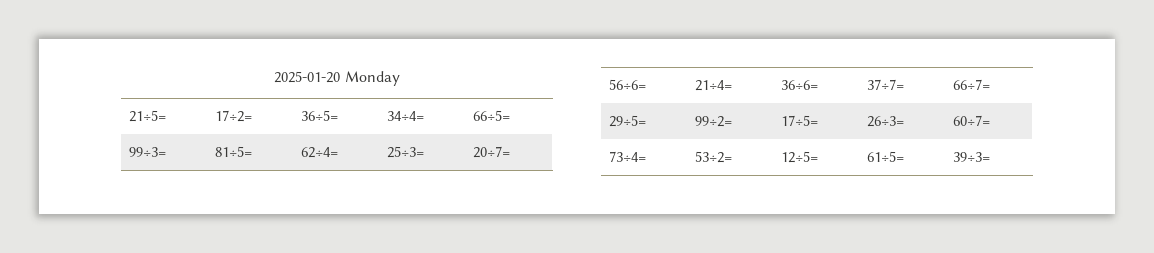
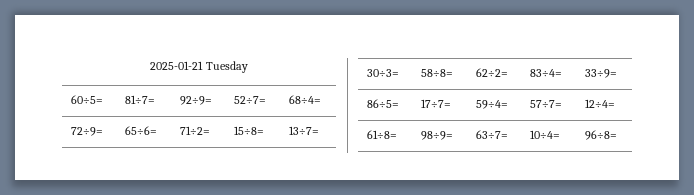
- 2025-01-20 Monday
- 21÷5= | 17÷2= | 36÷5= | 34÷4= | 66÷5=
- 99÷3= | 81÷5= | 62÷4= | 25÷3= | 20÷7=
- 56÷6= | 21÷4= | 36÷6= | 37÷7= | 66÷7=
- 29÷5= | 99÷2= | 17÷5= | 26÷3= | 60÷7=
- 73÷4= | 53÷2= | 12÷5= | 61÷5= | 39÷3=
+ 2025-01-21 Tuesday
+ 60÷5= | 81÷7= | 92÷9= | 52÷7= | 68÷4=
+ 72÷9= | 65÷6= | 71÷2= | 15÷8= | 13÷7=
+ 30÷3= | 58÷8= | 62÷2= | 83÷4= | 33÷9=
+ 86÷5= | 17÷7= | 59÷4= | 57÷7= | 12÷4=
+ 61÷8= | 98÷9= | 63÷7= | 10÷4= | 96÷8=

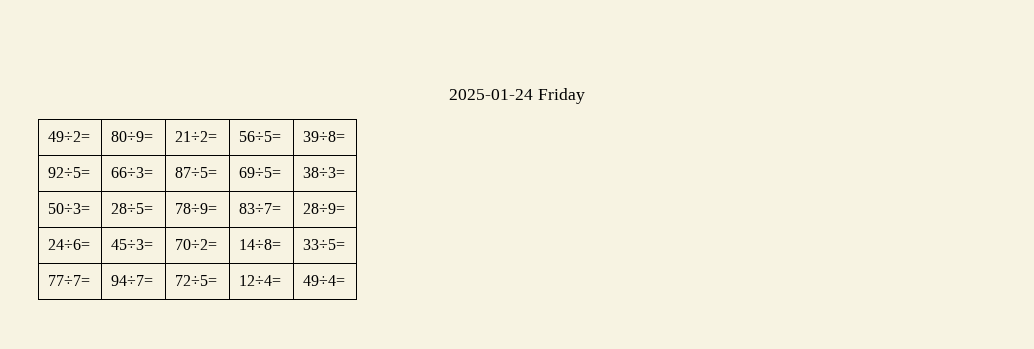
- 2025-01-21 Tuesday
- 60÷5= | 81÷7= | 92÷9= | 52÷7= | 68÷4=
- 72÷9= | 65÷6= | 71÷2= | 15÷8= | 13÷7=
- 30÷3= | 58÷8= | 62÷2= | 83÷4= | 33÷9=
- 86÷5= | 17÷7= | 59÷4= | 57÷7= | 12÷4=
- 61÷8= | 98÷9= | 63÷7= | 10÷4= | 96÷8=
+ 2025-01-24 Friday
+ 49÷2= | 80÷9= | 21÷2= | 56÷5= | 39÷8=
+ 92÷5= | 66÷3= | 87÷5= | 69÷5= | 38÷3=
+ 50÷3= | 28÷5= | 78÷9= | 83÷7= | 28÷9=
+ 24÷6= | 45÷3= | 70÷2= | 14÷8= | 33÷5=
+ 77÷7= | 94÷7= | 72÷5= | 12÷4= | 49÷4=

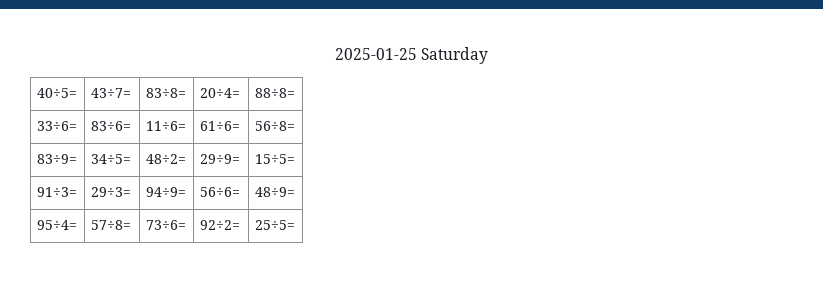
- 2025-01-24 Friday
- 49÷2= | 80÷9= | 21÷2= | 56÷5= | 39÷8=
- 92÷5= | 66÷3= | 87÷5= | 69÷5= | 38÷3=
- 50÷3= | 28÷5= | 78÷9= | 83÷7= | 28÷9=
- 24÷6= | 45÷3= | 70÷2= | 14÷8= | 33÷5=
- 77÷7= | 94÷7= | 72÷5= | 12÷4= | 49÷4=
+ 2025-01-25 Saturday
+ 40÷5= | 43÷7= | 83÷8= | 20÷4= | 88÷8=
+ 33÷6= | 83÷6= | 11÷6= | 61÷6= | 56÷8=
+ 83÷9= | 34÷5= | 48÷2= | 29÷9= | 15÷5=
+ 91÷3= | 29÷3= | 94÷9= | 56÷6= | 48÷9=
+ 95÷4= | 57÷8= | 73÷6= | 92÷2= | 25÷5=

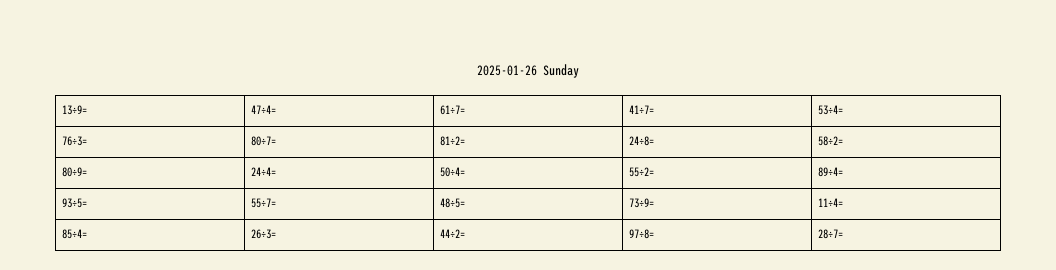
- 2025-01-25 Saturday
- 40÷5= | 43÷7= | 83÷8= | 20÷4= | 88÷8=
- 33÷6= | 83÷6= | 11÷6= | 61÷6= | 56÷8=
- 83÷9= | 34÷5= | 48÷2= | 29÷9= | 15÷5=
- 91÷3= | 29÷3= | 94÷9= | 56÷6= | 48÷9=
- 95÷4= | 57÷8= | 73÷6= | 92÷2= | 25÷5=
+ 2025-01-26 Sunday
+ 13÷9= | 47÷4= | 61÷7= | 41÷7= | 53÷4=
+ 76÷3= | 80÷7= | 81÷2= | 24÷8= | 58÷2=
+ 80÷9= | 24÷4= | 50÷4= | 55÷2= | 89÷4=
+ 93÷5= | 55÷7= | 48÷5= | 73÷9= | 11÷4=
+ 85÷4= | 26÷3= | 44÷2= | 97÷8= | 28÷7=

